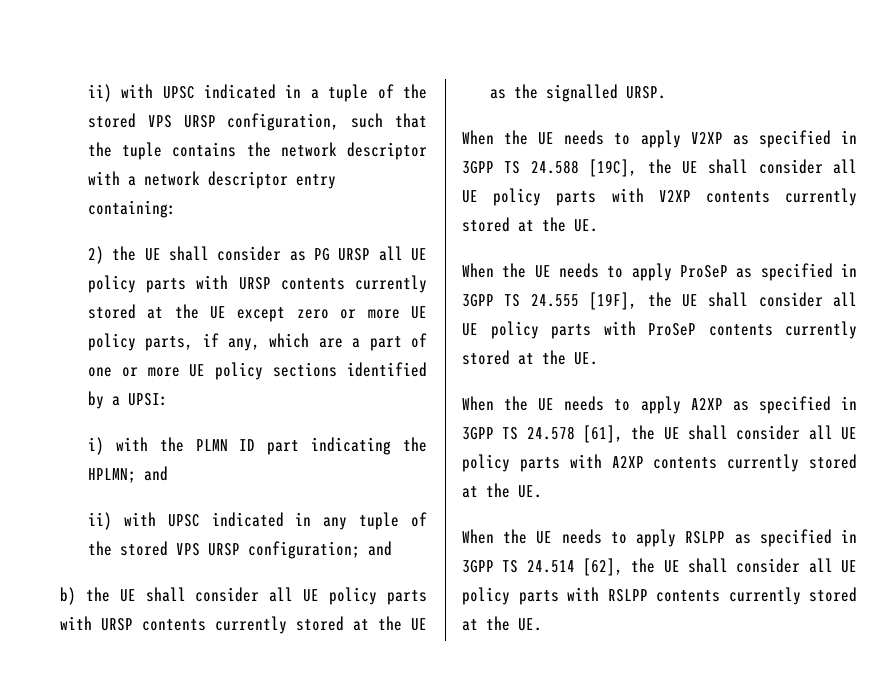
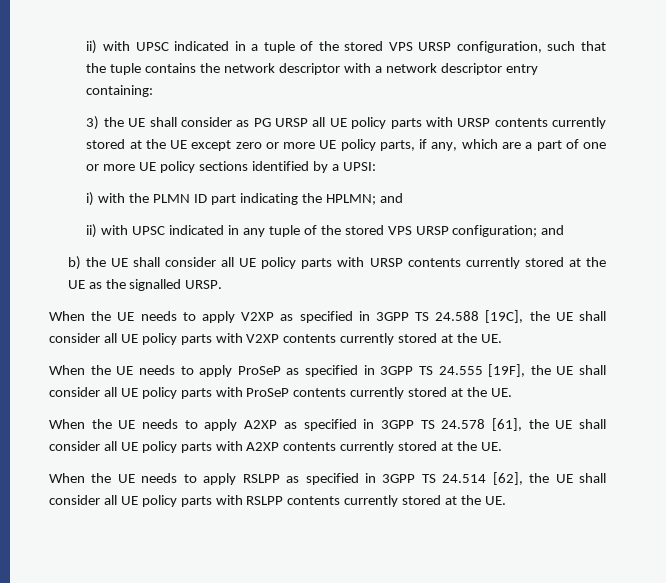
- 2) the UE shall consider as PG URSP all UE policy parts with URSP contents currently stored at the UE except zero or more UE policy parts, if any, which are a part of one or more UE policy sections identified by a UPSI:
+ 3) the UE shall consider as PG URSP all UE policy parts with URSP contents currently stored at the UE except zero or more UE policy parts, if any, which are a part of one or more UE policy sections identified by a UPSI:

